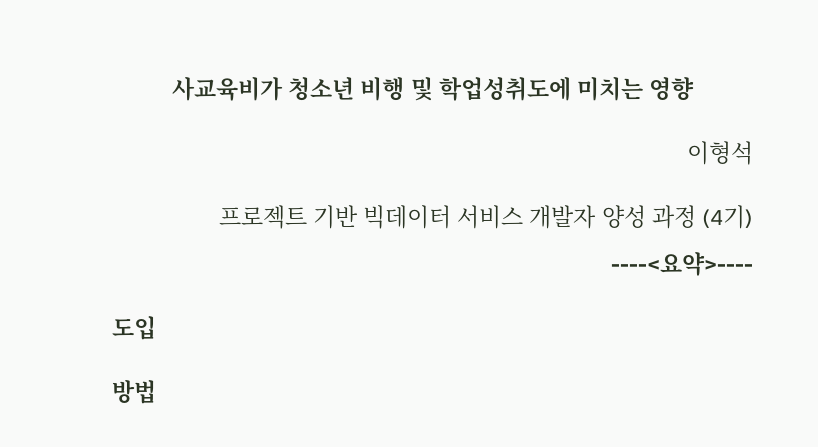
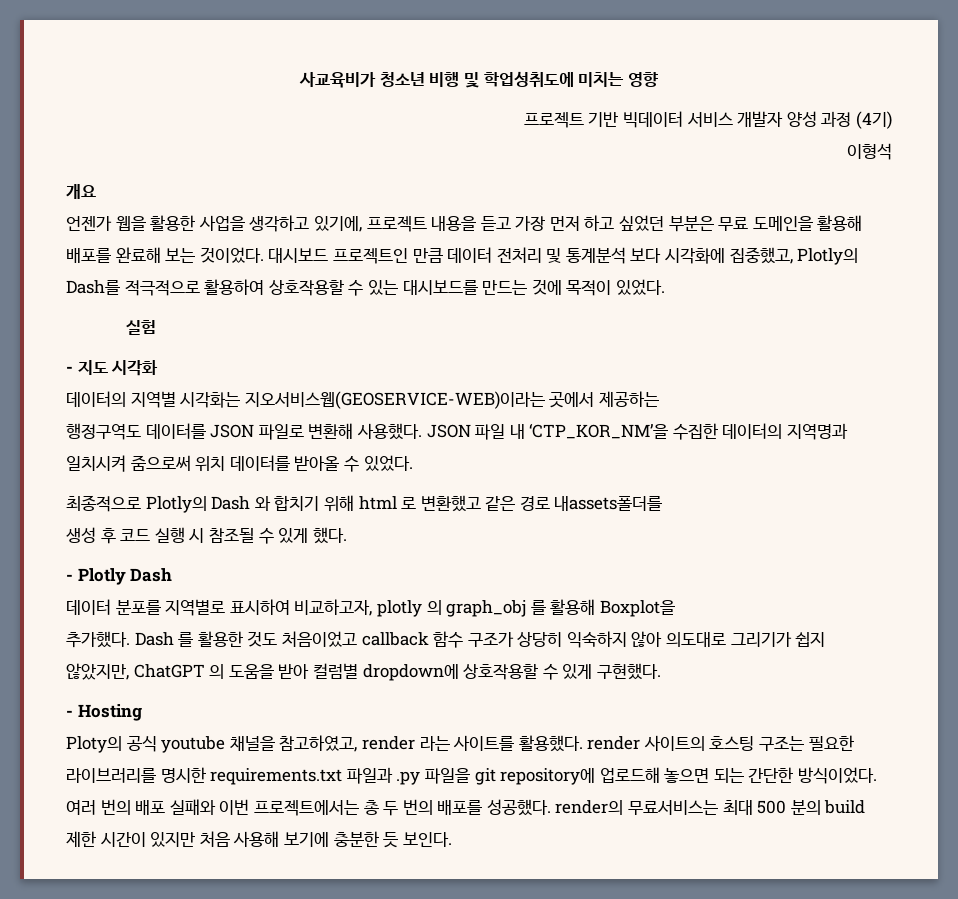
- 이형석
- ----<요약>----
- 도입
- 방법
+ 이형석
+ 개요
+ 언젠가 웹을 활용한 사업을 생각하고 있기에, 프로젝트 내용을 듣고 가장 먼저 하고 싶었던 부분은 무료 도메인을 활용해 배포를 완료해 보는 것이었다. 대시보드 프로젝트인 만큼 데이터 전처리 및 통계분석 보다 시각화에 집중했고, Plotly의 Dash를 적극적으로 활용하여 상호작용할 수 있는 대시보드를 만드는 것에 목적이 있었다.
+ 실험
+ - 지도 시각화
+ 데이터의 지역별 시각화는 지오서비스웹(GEOSERVICE-WEB)이라는 곳에서 제공하는
+ 행정구역도 데이터를 JSON 파일로 변환해 사용했다. JSON 파일 내 ‘CTP_KOR_NM’을 수집한 데이터의 지역명과 일치시켜 줌으로써 위치 데이터를 받아올 수 있었다.
+ 최종적으로 Plotly의 Dash 와 합치기 위해 html 로 변환했고 같은 경로 내assets폴더를
+ 생성 후 코드 실행 시 참조될 수 있게 했다.
+ - Plotly Dash
+ 데이터 분포를 지역별로 표시하여 비교하고자, plotly 의 graph_obj 를 활용해 Boxplot을
+ 추가했다. Dash 를 활용한 것도 처음이었고 callback 함수 구조가 상당히 익숙하지 않아 의도대로 그리기가 쉽지 않았지만, ChatGPT 의 도움을 받아 컬럼별 dropdown에 상호작용할 수 있게 구현했다.
+ - Hosting
+ Ploty의 공식 youtube 채널을 참고하였고, render 라는 사이트를 활용했다. render 사이트의 호스팅 구조는 필요한 라이브러리를 명시한 requirements.txt 파일과 .py 파일을 git repository에 업로드해 놓으면 되는 간단한 방식이었다. 여러 번의 배포 실패와 이번 프로젝트에서는 총 두 번의 배포를 성공했다. render의 무료서비스는 최대 500 분의 build 제한 시간이 있지만 처음 사용해 보기에 충분한 듯 보인다.

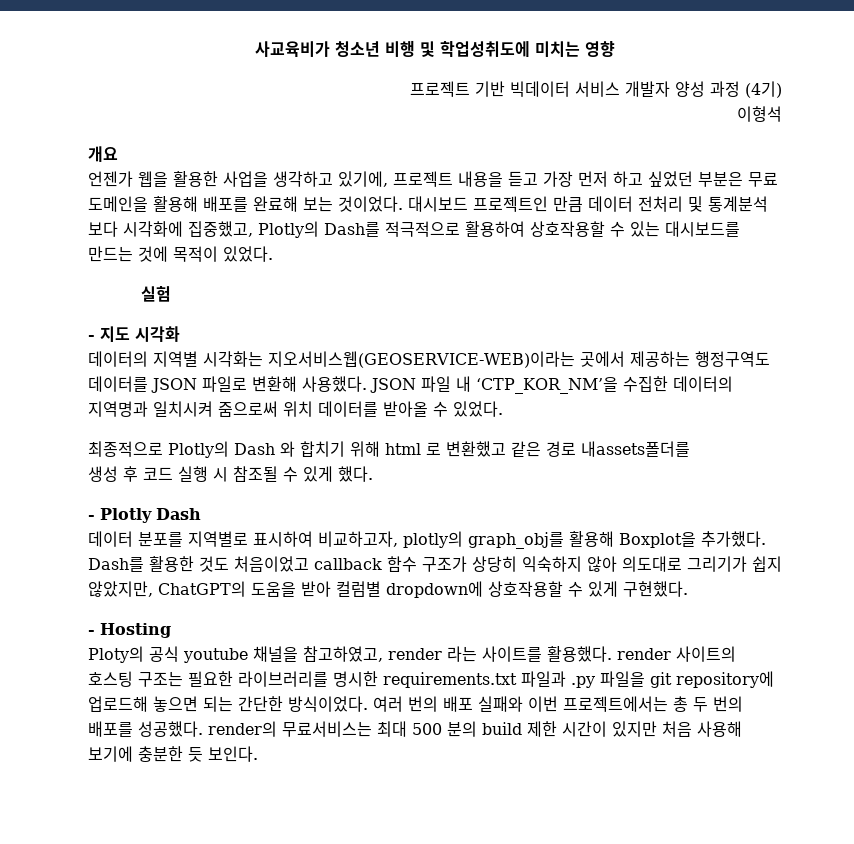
- 데이터의 지역별 시각화는 지오서비스웹(GEOSERVICE-WEB)이라는 곳에서 제공하는
- 행정구역도 데이터를 JSON 파일로 변환해 사용했다.
+ 데이터의 지역별 시각화는 지오서비스웹(GEOSERVICE-WEB)이라는 곳에서 제공하는 행정구역도 데이터를 JSON 파일로 변환해 사용했다.
- 데이터 분포를 지역별로 표시하여 비교하고자, plotly 의 graph_obj 를 활용해 Boxplot을
- 추가했다. Dash 를 활용한 것도 처음이었고 callback 함수 구조가 상당히 익숙하지 않아 의도대로 그리기가 쉽지 않았지만, ChatGPT 의 도움을 받아 컬럼별 dropdown에 상호작용할 수 있게 구현했다.
+ 데이터 분포를 지역별로 표시하여 비교하고자, plotly의 graph_obj를 활용해 Boxplot을 추가했다. Dash를 활용한 것도 처음이었고 callback 함수 구조가 상당히 익숙하지 않아 의도대로 그리기가 쉽지 않았지만, ChatGPT의 도움을 받아 컬럼별 dropdown에 상호작용할 수 있게 구현했다.

